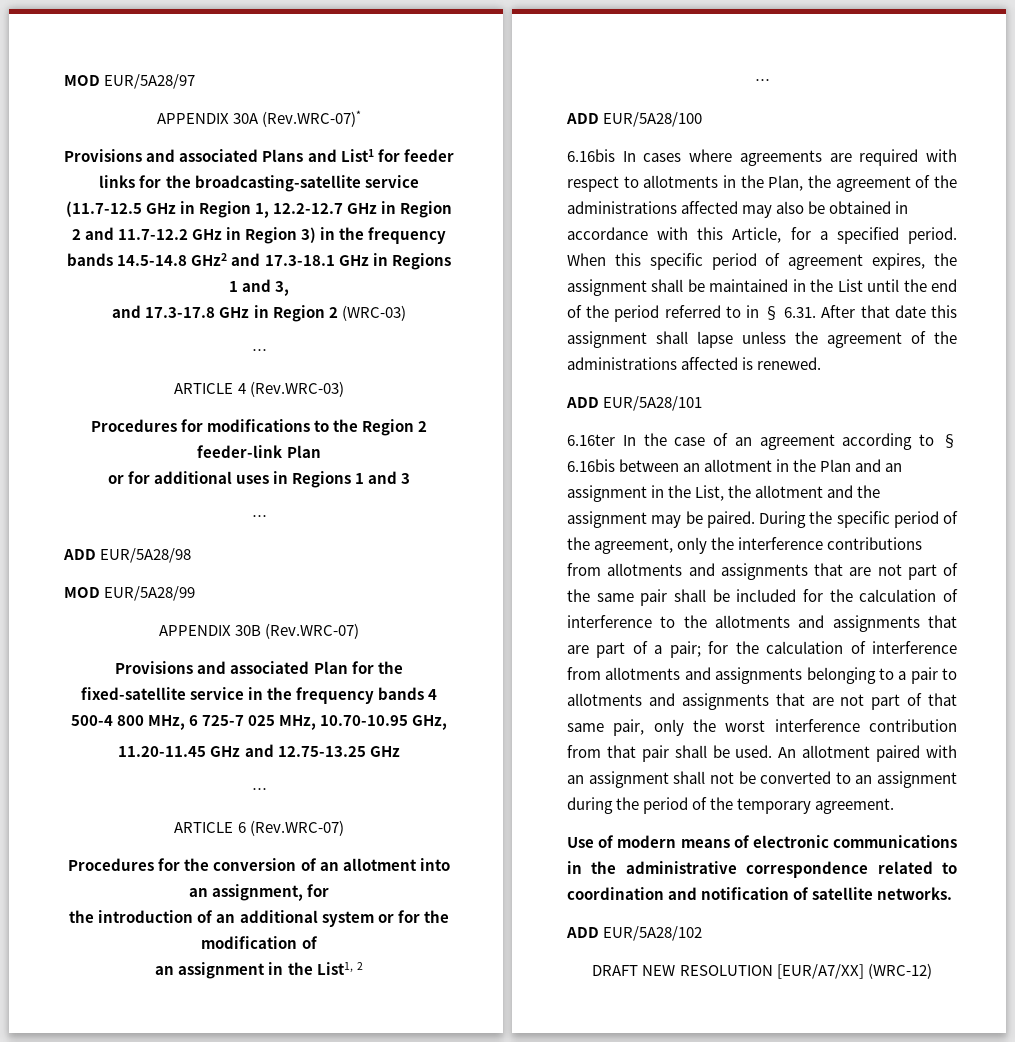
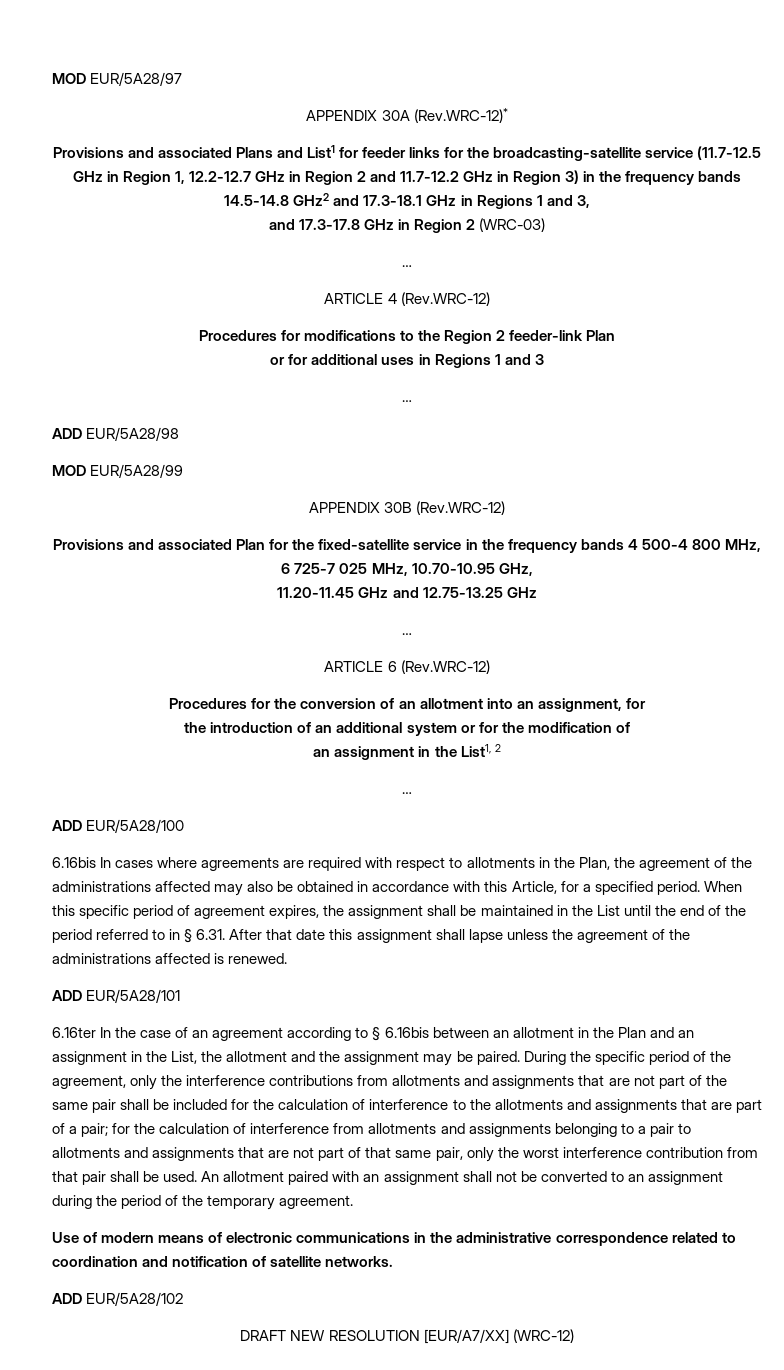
- APPENDIX 30A (Rev.WRC-07)*
+ APPENDIX 30A (Rev.WRC-12)*
- ARTICLE 4 (Rev.WRC-03)
+ ARTICLE 4 (Rev.WRC-12)
- APPENDIX 30B (Rev.WRC-07)
+ APPENDIX 30B (Rev.WRC-12)
- ARTICLE 6 (Rev.WRC-07)
+ ARTICLE 6 (Rev.WRC-12)

